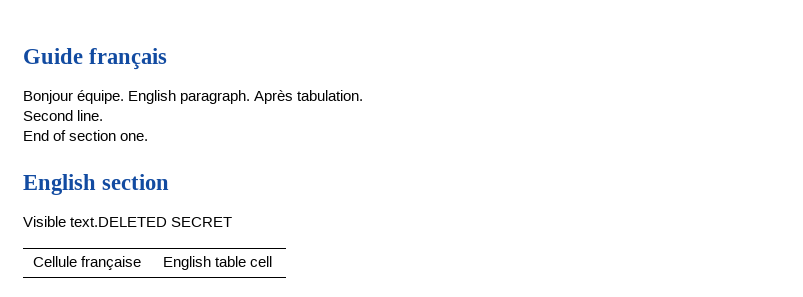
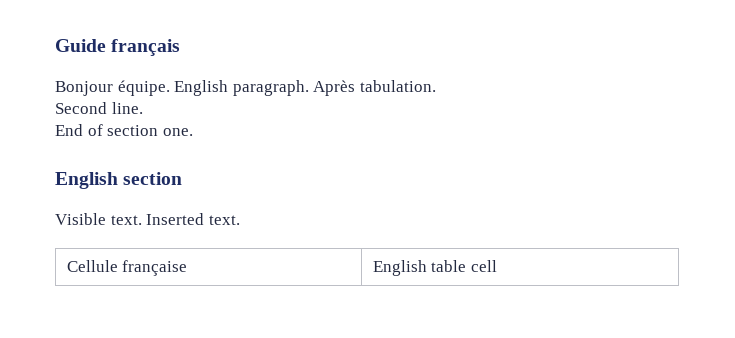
- Visible text.DELETED SECRET
+ Visible text. Inserted text.

